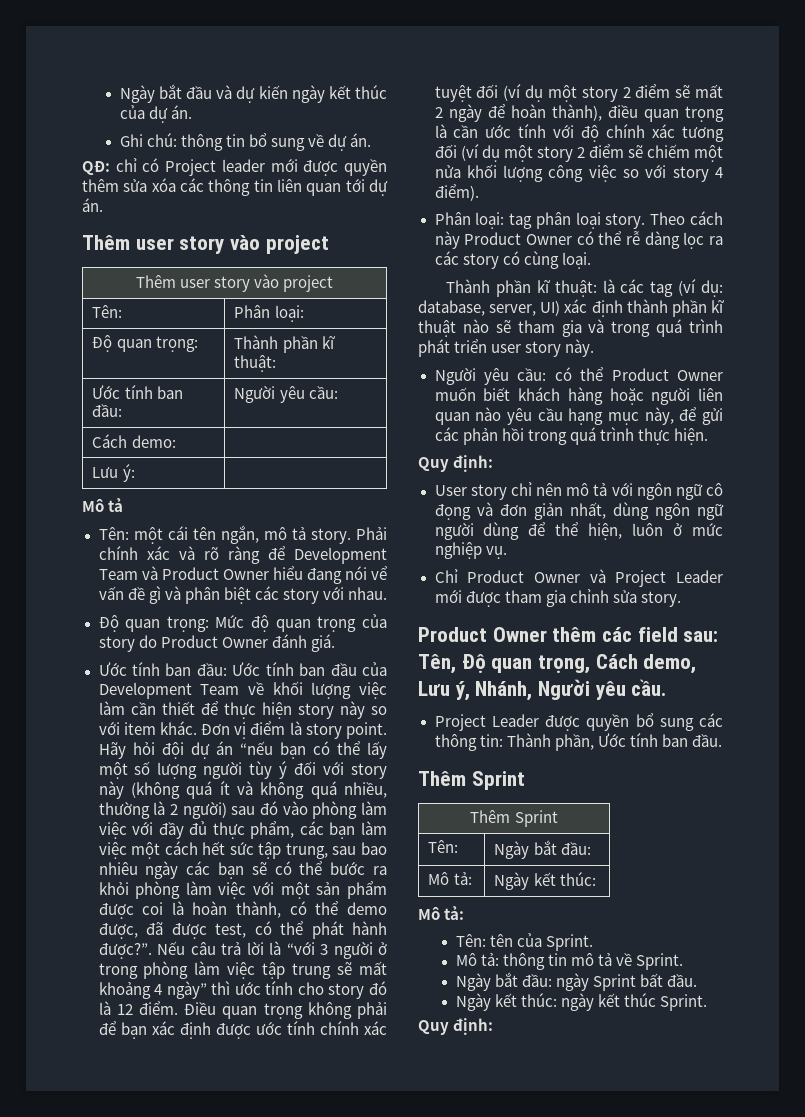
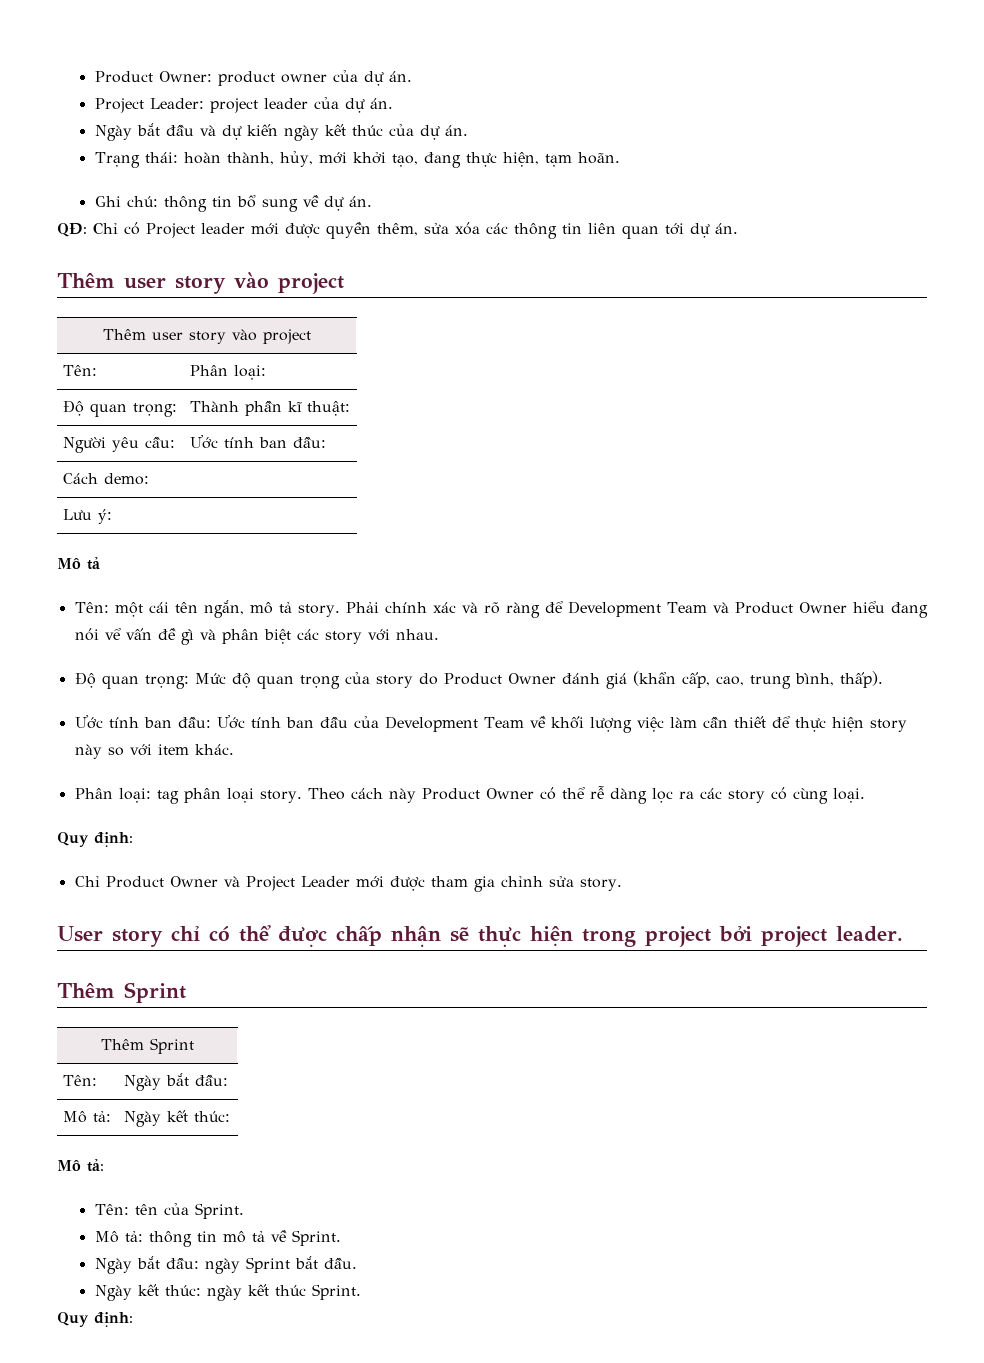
+ Product Owner: product owner của dự án.
+ Project Leader: project leader của dự án.
+ Trạng thái: hoàn thành, hủy, mới khởi tạo, đang thực hiện, tạm hoãn.
- QĐ: chỉ có Project leader mới được quyền thêm sửa xóa các thông tin liên quan tới dự án.
+ QĐ: Chỉ có Project leader mới được quyền thêm, sửa xóa các thông tin liên quan tới dự án.
- Ước tính ban đầu: | Người yêu cầu:
+ Người yêu cầu: | Ước tính ban đầu:
- Độ quan trọng: Mức độ quan trọng của story do Product Owner đánh giá.
+ Độ quan trọng: Mức độ quan trọng của story do Product Owner đánh giá (khẩn cấp, cao, trung bình, thấp).
- Đơn vị điểm là story point. Hãy hỏi đội dự án “nếu bạn có thể lấy một số lượng người tùy ý đối với story này (không quá ít và không quá nhiều, thường là 2 người) sau đó vào phòng làm việc với đầy đủ thực phẩm, các bạn làm việc một cách hết sức tập trung, sau bao nhiêu ngày các bạn sẽ có thể bước ra khỏi phòng làm việc với một sản phẩm được coi là hoàn thành, có thể demo được, đã được test, có thể phát hành được?”. Nếu câu trả lời là “với 3 người ở trong phòng làm việc tập trung sẽ mất khoảng 4 ngày” thì ước tính cho story đó là 12 điểm. Điều quan trọng không phải để bạn xác định được ước tính chính xác tuyệt đối (ví dụ một story 2 điểm sẽ mất 2 ngày để hoàn thành), điều quan trọng là cần ước tính với độ chính xác tương đối (ví dụ một story 2 điểm sẽ chiếm một nửa khối lượng công việc so với story 4 điểm).
  Theo cách này Product Owner có thể rễ dàng lọc ra các story có cùng loại.
- Thành phần kĩ thuật: là các tag (ví dụ: database, server, UI) xác định thành phần kĩ thuật nào sẽ tham gia và trong quá trình phát triển user story này.
- Người yêu cầu: có thể Product Owner muốn biết khách hàng hoặc người liên quan nào yêu cầu hạng mục này, để gửi các phản hồi trong quá trình thực hiện.
  Quy định:
- User story chỉ nên mô tả với ngôn ngữ cô đọng và đơn giản nhất, dùng ngôn ngữ người dùng để thể hiện, luôn ở mức nghiệp vụ.
- Product Owner thêm các field sau: Tên, Độ quan trọng, Cách demo, Lưu ý, Nhánh, Người yêu cầu.
- Project Leader được quyền bổ sung các thông tin: Thành phần, Ước tính ban đầu.
+ User story chỉ có thể được chấp nhận sẽ thực hiện trong project bởi project leader.
- Ngày bắt đầu: ngày Sprint bất đầu.
+ Ngày bắt đầu: ngày Sprint bắt đầu.

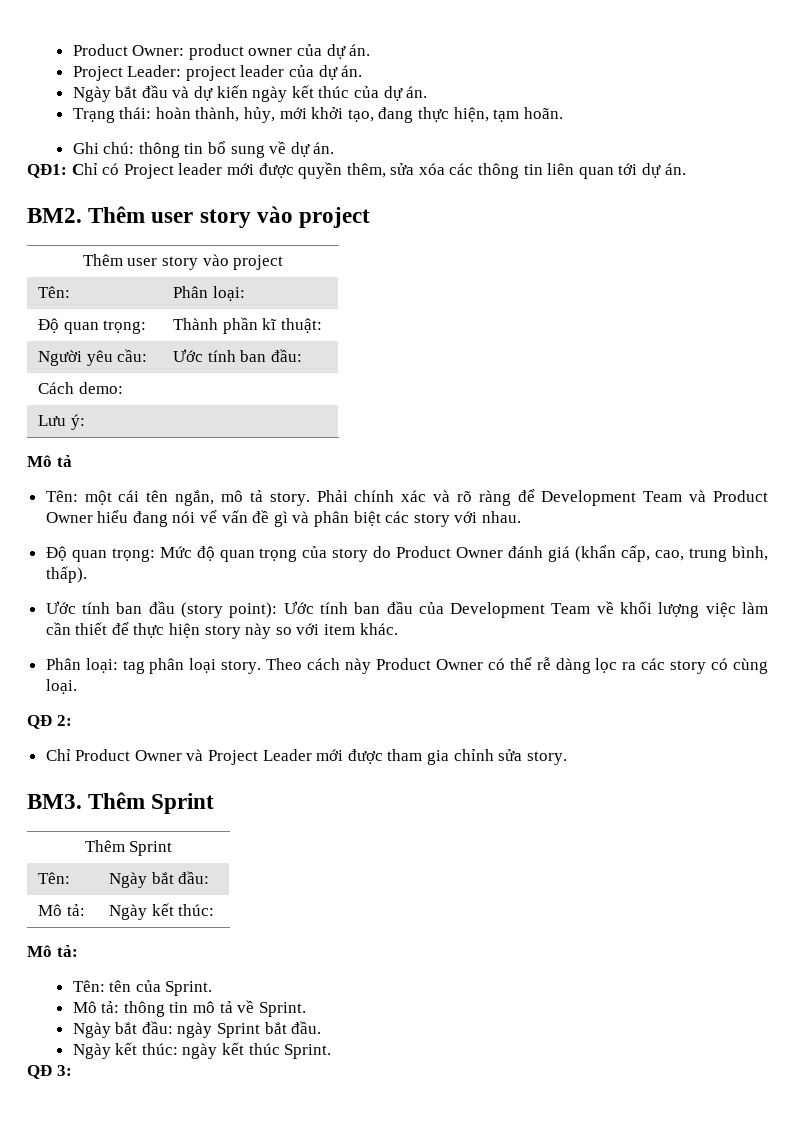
- QĐ: Chỉ có Project leader mới được quyền thêm, sửa xóa các thông tin liên quan tới dự án.
- Thêm user story vào project
+ QĐ1: Chỉ có Project leader mới được quyền thêm, sửa xóa các thông tin liên quan tới dự án.
+ BM2. Thêm user story vào project
- Ước tính ban đầu: Ước tính ban đầu của Development Team về khối lượng việc làm cần thiết để thực hiện story này so với item khác.
+ Ước tính ban đầu (story point): Ước tính ban đầu của Development Team về khối lượng việc làm cần thiết để thực hiện story này so với item khác.
  Theo cách này Product Owner có thể rễ dàng lọc ra các story có cùng loại.
- Quy định:
+ QĐ 2:
- User story chỉ có thể được chấp nhận sẽ thực hiện trong project bởi project leader.
- Thêm Sprint
+ BM3. Thêm Sprint
  Ngày kết thúc: ngày kết thúc Sprint.
- Quy định:
+ QĐ 3:

